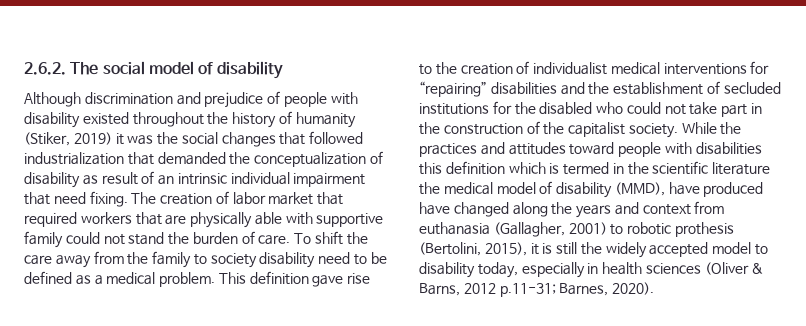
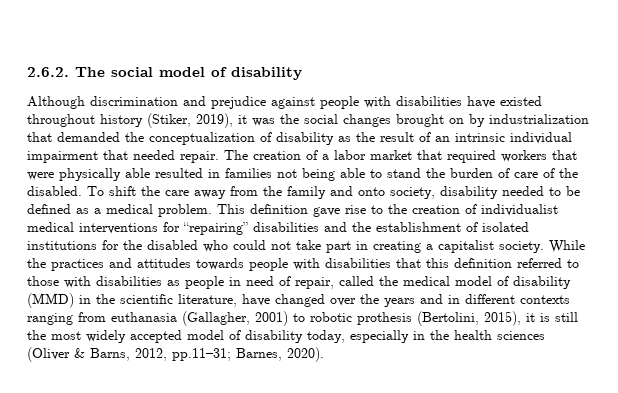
- Although discrimination and prejudice of people with disability existed throughout the history of humanity (Stiker, 2019) it was the social changes that followed industrialization that demanded the conceptualization of disability as result of an intrinsic individual impairment that need fixing.
+ Although discrimination and prejudice against people with disabilities have existed throughout history (Stiker, 2019), it was the social changes brought on by industrialization that demanded the conceptualization of disability as the result of an intrinsic individual impairment that needed repair.
- The creation of labor market that required workers that are physically able with supportive family could not stand the burden of care.
+ The creation of a labor market that required workers that were physically able resulted in families not being able to stand the burden of care of the disabled.
- To shift the care away from the family to society disability need to be defined as a medical problem.
+ To shift the care away from the family and onto society, disability needed to be defined as a medical problem.
- This definition gave rise to the creation of individualist medical interventions for “repairing” disabilities and the establishment of secluded institutions for the disabled who could not take part in the construction of the capitalist society.
+ This definition gave rise to the creation of individualist medical interventions for “repairing” disabilities and the establishment of isolated institutions for the disabled who could not take part in creating a capitalist society.
- While the practices and attitudes toward people with disabilities this definition which is termed in the scientific literature the medical model of disability (MMD), have produced have changed along the years and context from euthanasia (Gallagher, 2001) to robotic prothesis (Bertolini, 2015), it is still the widely accepted model to disability today, especially in health sciences (Oliver & Barns, 2012 p.11-31; Barnes, 2020).
+ While the practices and attitudes towards people with disabilities that this definition referred to those with disabilities as people in need of repair, called the medical model of disability (MMD) in the scientific literature, have changed over the years and in different contexts ranging from euthanasia (Gallagher, 2001) to robotic prothesis (Bertolini, 2015), it is still the most widely accepted model of disability today, especially in the health sciences (Oliver & Barns, 2012, pp.11–31; Barnes, 2020).

